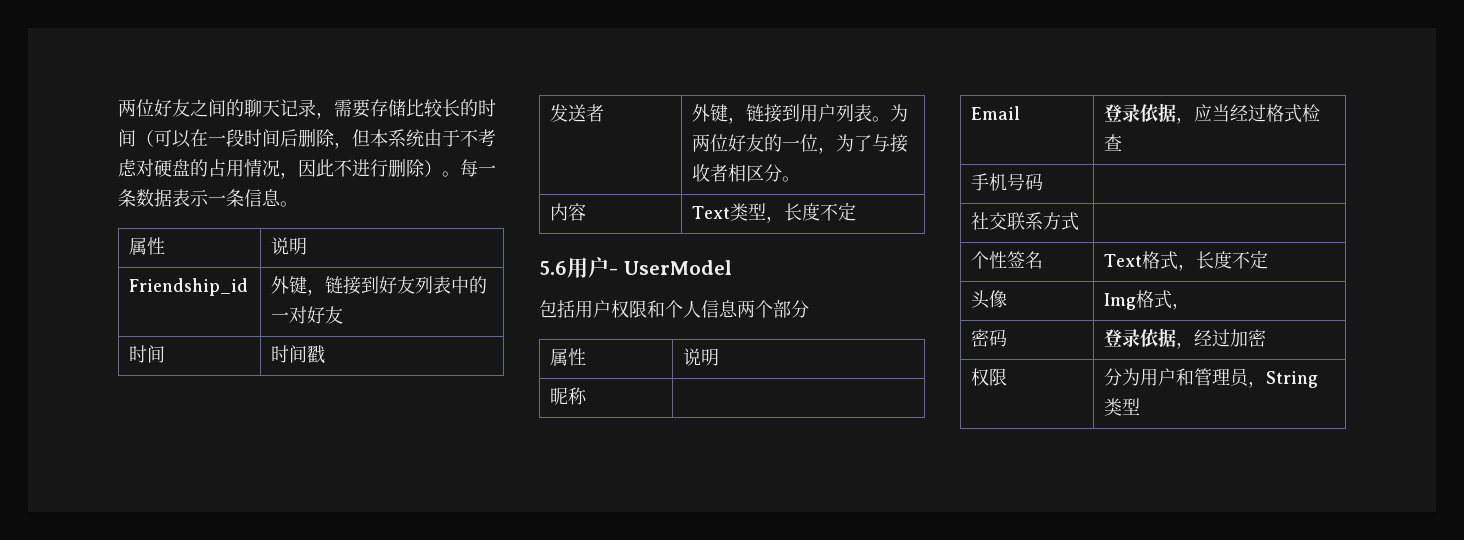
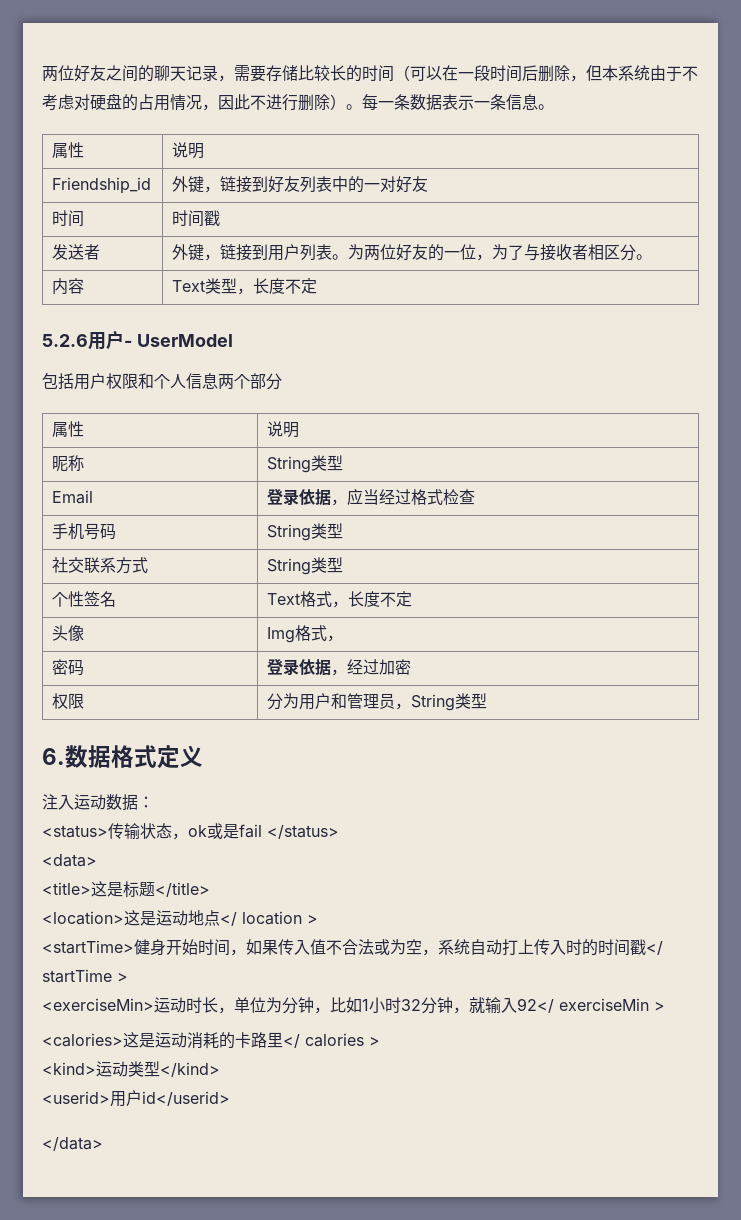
- 5.6用户- UserModel
+ 5.2.6用户- UserModel
- 昵称 |
+ 昵称 | String类型
- 手机号码 |
+ 手机号码 | String类型
- 社交联系方式 |
+ 社交联系方式 | String类型
+ 6.数据格式定义
+ 注入运动数据：
+ <status>传输状态，ok或是fail </status>
+ <data>
+ <title>这是标题</title>
+ <location>这是运动地点</ location >
+ <startTime>健身开始时间，如果传入值不合法或为空，系统自动打上传入时的时间戳</ startTime >
+ <exerciseMin>运动时长，单位为分钟，比如1小时32分钟，就输入92</ exerciseMin >
+ <calories>这是运动消耗的卡路里</ calories >
+ <kind>运动类型</kind>
+ <userid>用户id</userid>
+ </data>

